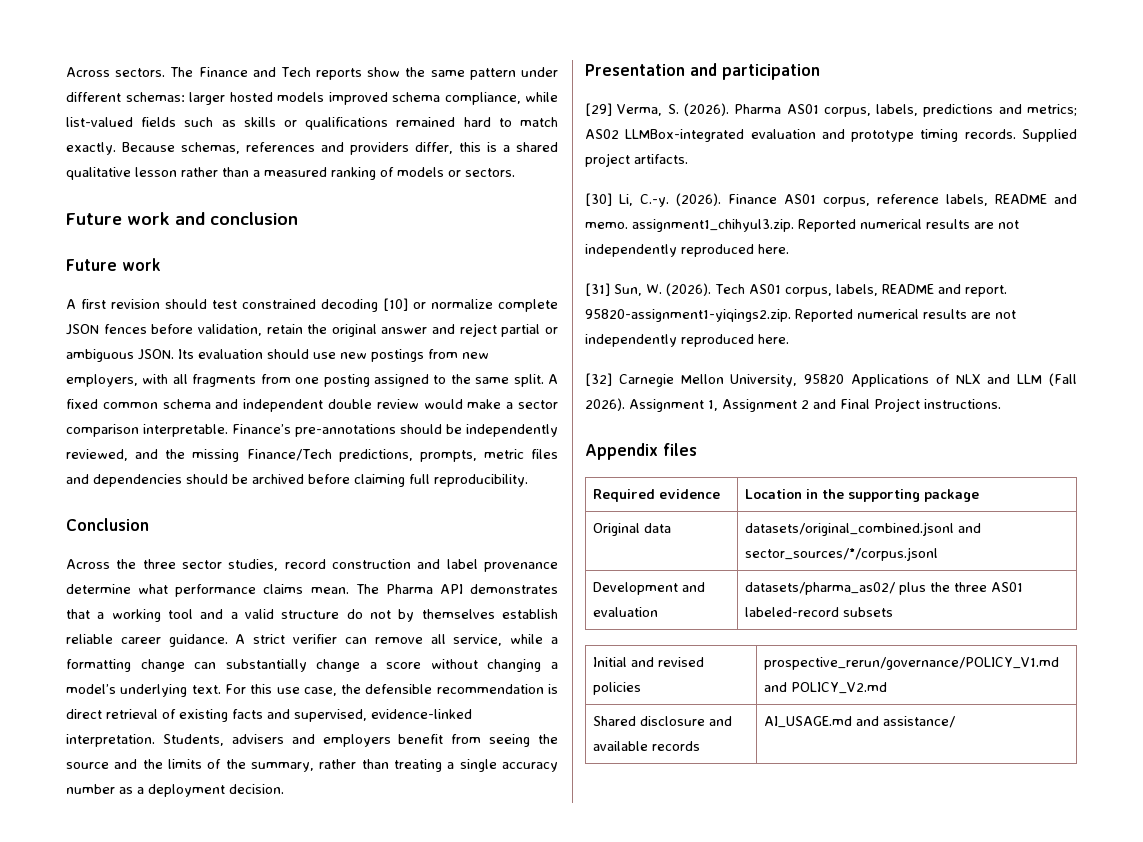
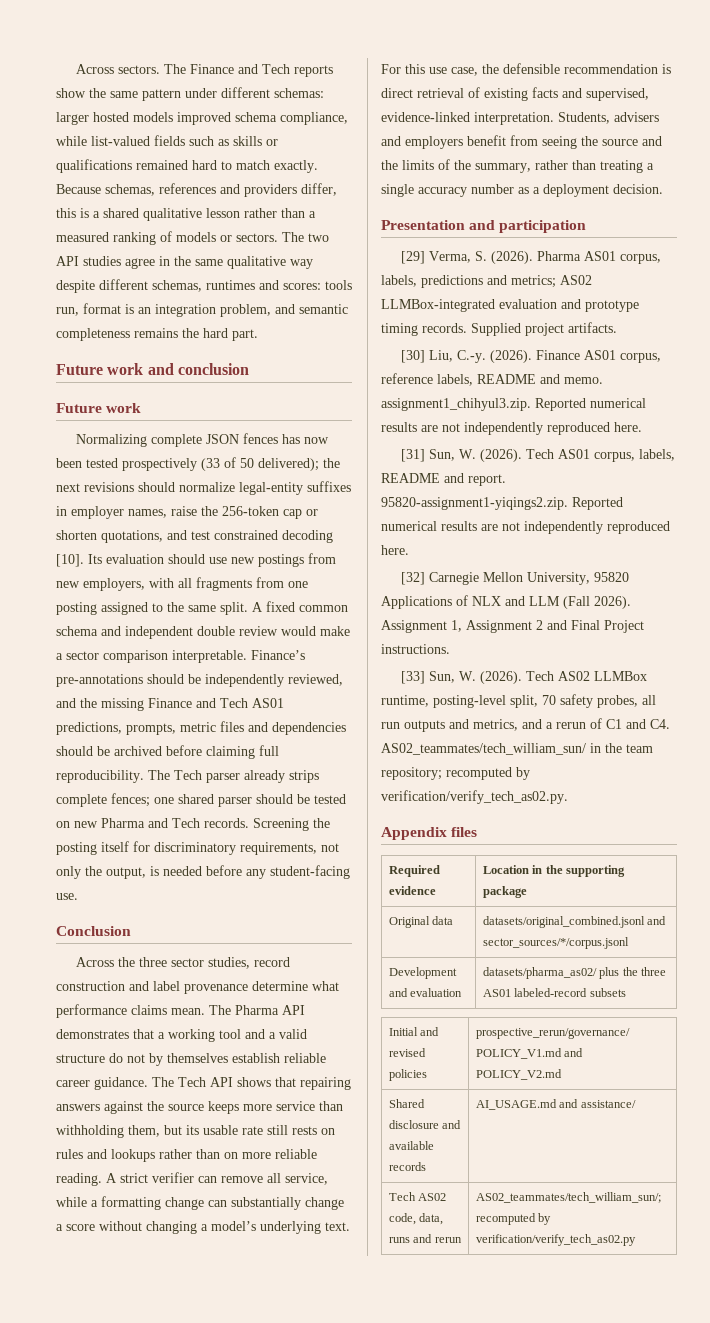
+ The two API studies agree in the same qualitative way despite different schemas, runtimes and scores: tools run, format is an integration problem, and semantic completeness remains the hard part.
- A first revision should test constrained decoding [10] or normalize complete JSON fences before validation, retain the original answer and reject partial or ambiguous JSON.
+ Normalizing complete JSON fences has now been tested prospectively (33 of 50 delivered); the next revisions should normalize legal-entity suffixes in employer names, raise the 256-token cap or shorten quotations, and test constrained decoding [10].
- Finance’s pre-annotations should be independently reviewed, and the missing Finance/Tech predictions, prompts, metric files and dependencies should be archived before claiming full reproducibility.
+ Finance’s pre-annotations should be independently reviewed, and the missing Finance and Tech AS01 predictions, prompts, metric files and dependencies should be archived before claiming full reproducibility. The Tech parser already strips complete fences; one shared parser should be tested on new Pharma and Tech records. Screening the posting itself for discriminatory requirements, not only the output, is needed before any student-facing use.
+ The Tech API shows that repairing answers against the source keeps more service than withholding them, but its usable rate still rests on rules and lookups rather than on more reliable reading.
- [30] Li, C.-y. (2026).
+ [30] Liu, C.-y. (2026).
+ [33] Sun, W. (2026). Tech AS02 LLMBox runtime, posting-level split, 70 safety probes, all run outputs and metrics, and a rerun of C1 and C4. AS02_teammates/tech_william_sun/ in the team repository; recomputed by verification/verify_tech_as02.py.
+ Tech AS02 code, data, runs and rerun | AS02_teammates/tech_william_sun/; recomputed by verification/verify_tech_as02.py

